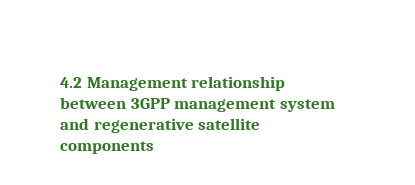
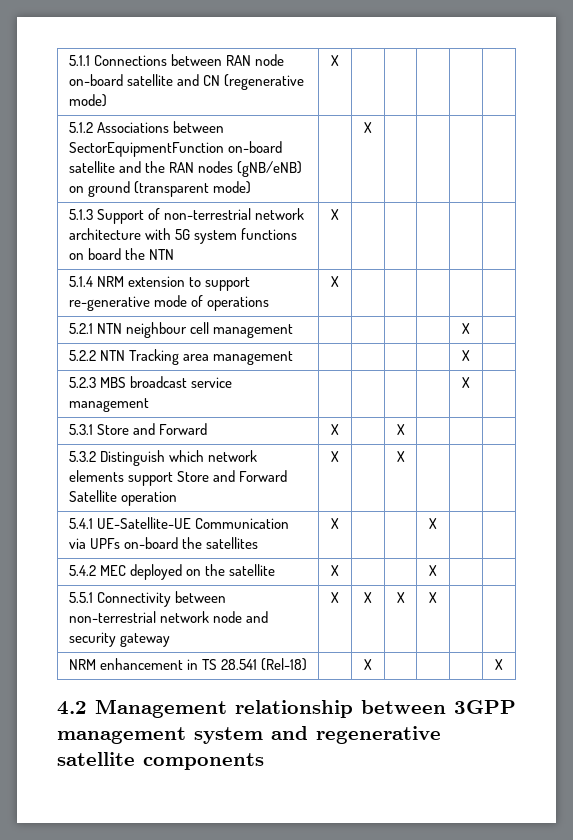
+ 5.1.1 Connections between RAN node on-board satellite and CN (regenerative mode) | X | | | | |
+ 5.1.2 Associations between SectorEquipmentFunction on-board satellite and the RAN nodes (gNB/eNB) on ground (transparent mode) | | X | | | |
+ 5.1.3 Support of non-terrestrial network architecture with 5G system functions on board the NTN | X | | | | |
+ 5.1.4 NRM extension to support re-generative mode of operations | X | | | | |
+ 5.2.1 NTN neighbour cell management | | | | | X |
+ 5.2.2 NTN Tracking area management | | | | | X |
+ 5.2.3 MBS broadcast service management | | | | | X |
+ 5.3.1 Store and Forward | X | | X | | |
+ 5.3.2 Distinguish which network elements support Store and Forward Satellite operation | X | | X | | |
+ 5.4.1 UE-Satellite-UE Communication via UPFs on-board the satellites | X | | | X | |
+ 5.4.2 MEC deployed on the satellite | X | | | X | |
+ 5.5.1 Connectivity between non-terrestrial network node and security gateway | X | X | X | X | |
+ NRM enhancement in TS 28.541 (Rel-18) | | X | | | | X

